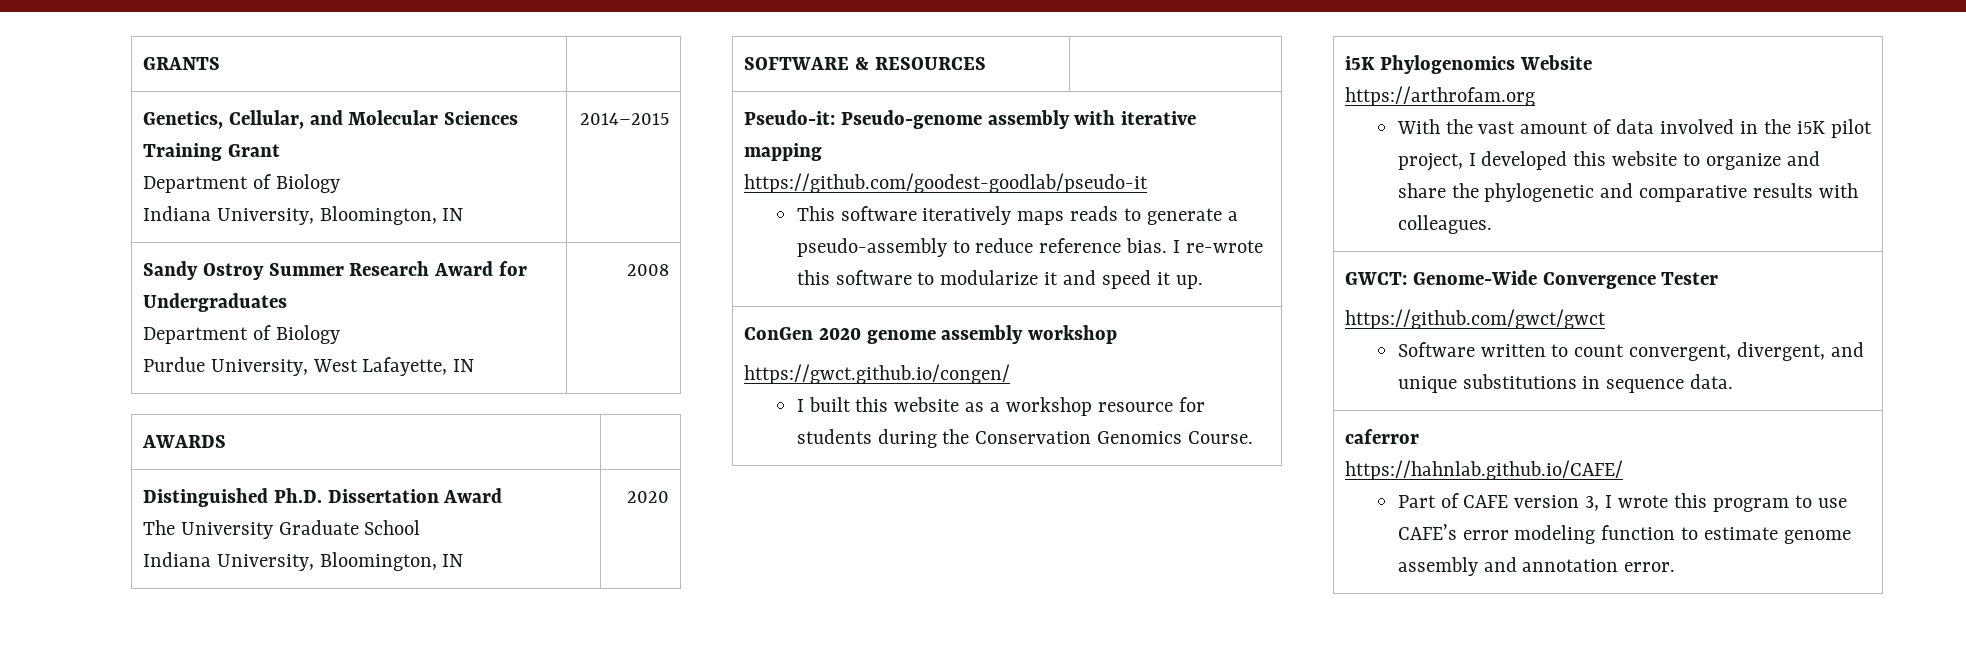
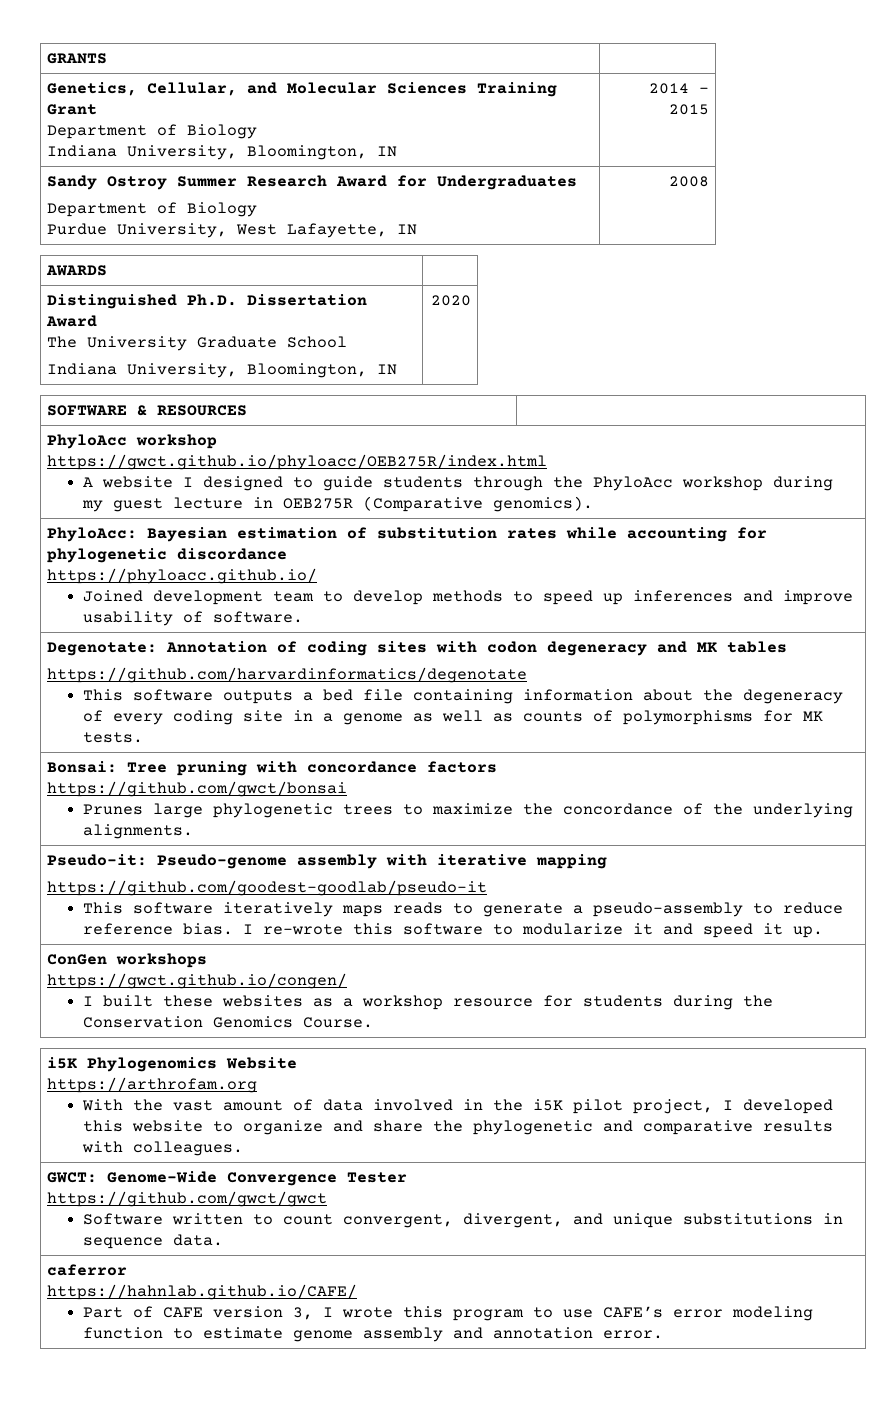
  Genetics, Cellular, and Molecular Sciences Training Grant
  Department of Biology
- Indiana University, Bloomington, IN | 2014–2015
+ Indiana University, Bloomington, IN | 2014 – 2015
  SOFTWARE & RESOURCES |
+ PhyloAcc workshop
+ https://gwct.github.io/phyloacc/OEB275R/index.html
+ A website I designed to guide students through the PhyloAcc workshop during my guest lecture in OEB275R (Comparative genomics).
+ PhyloAcc: Bayesian estimation of substitution rates while accounting for phylogenetic discordance
+ https://phyloacc.github.io/
+ Joined development team to develop methods to speed up inferences and improve usability of software.
+ Degenotate: Annotation of coding sites with codon degeneracy and MK tables
+ https://github.com/harvardinformatics/degenotate
+ This software outputs a bed file containing information about the degeneracy of every coding site in a genome as well as counts of polymorphisms for MK tests.
+ Bonsai: Tree pruning with concordance factors
+ https://github.com/gwct/bonsai
+ Prunes large phylogenetic trees to maximize the concordance of the underlying alignments.
- ConGen 2020 genome assembly workshop
+ ConGen workshops
  https://gwct.github.io/congen/
- I built this website as a workshop resource for students during the Conservation Genomics Course.
+ I built these websites as a workshop resource for students during the Conservation Genomics Course.

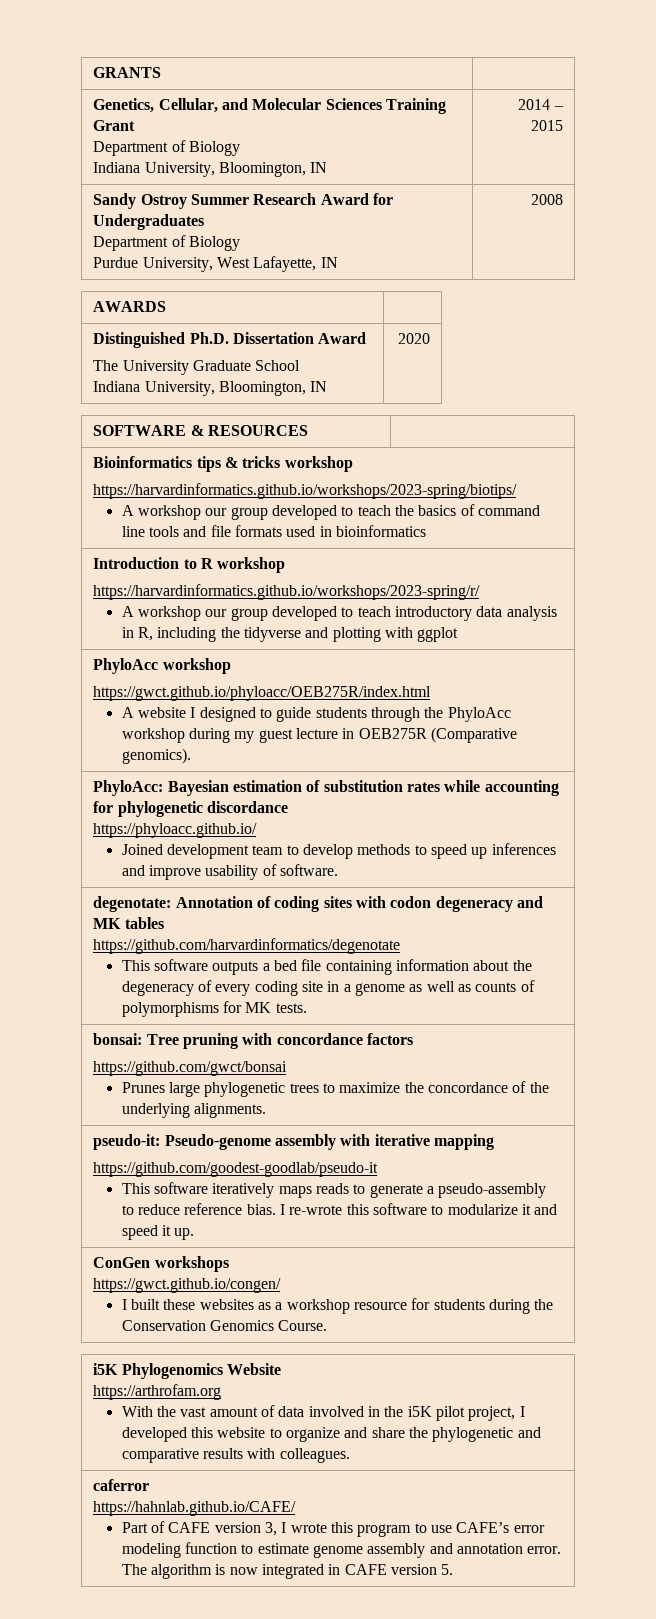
+ Bioinformatics tips & tricks workshop
+ https://harvardinformatics.github.io/workshops/2023-spring/biotips/
+ A workshop our group developed to teach the basics of command line tools and file formats used in bioinformatics
+ Introduction to R workshop
+ https://harvardinformatics.github.io/workshops/2023-spring/r/
+ A workshop our group developed to teach introductory data analysis in R, including the tidyverse and plotting with ggplot
- Degenotate: Annotation of coding sites with codon degeneracy and MK tables
+ degenotate: Annotation of coding sites with codon degeneracy and MK tables
- Bonsai: Tree pruning with concordance factors
+ bonsai: Tree pruning with concordance factors
- Pseudo-it: Pseudo-genome assembly with iterative mapping
+ pseudo-it: Pseudo-genome assembly with iterative mapping
- GWCT: Genome-Wide Convergence Tester
- https://github.com/gwct/gwct
- Software written to count convergent, divergent, and unique substitutions in sequence data.
  caferror
  https://hahnlab.github.io/CAFE/
- Part of CAFE version 3, I wrote this program to use CAFE’s error modeling function to estimate genome assembly and annotation error.
+ Part of CAFE version 3, I wrote this program to use CAFE’s error modeling function to estimate genome assembly and annotation error. The algorithm is now integrated in CAFE version 5.

